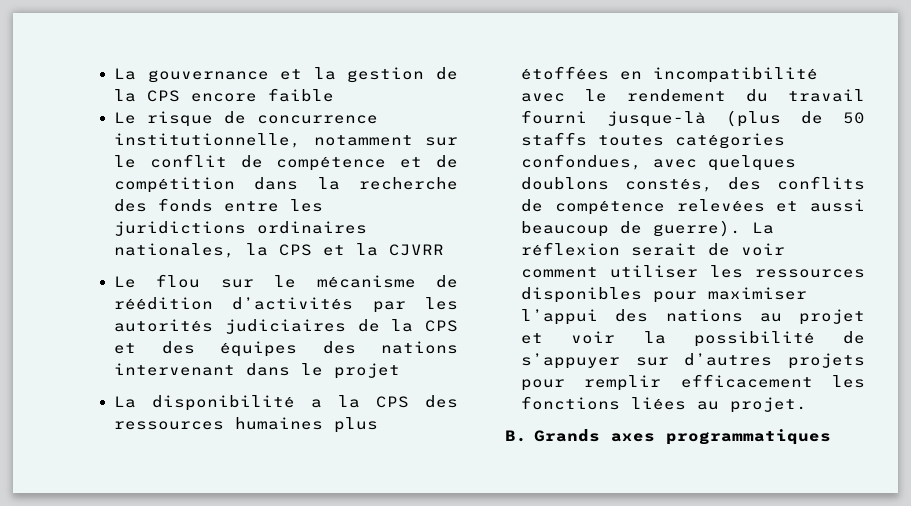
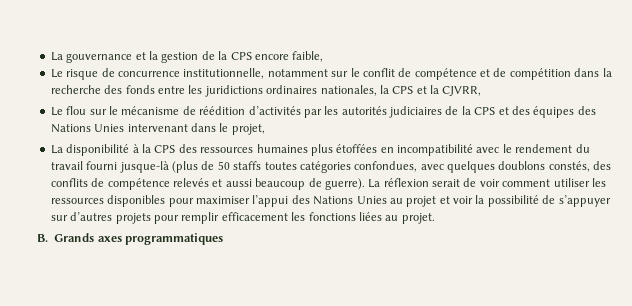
- La gouvernance et la gestion de la CPS encore faible
+ La gouvernance et la gestion de la CPS encore faible,
- Le risque de concurrence institutionnelle, notamment sur le conflit de compétence et de compétition dans la recherche des fonds entre les juridictions ordinaires nationales, la CPS et la CJVRR
+ Le risque de concurrence institutionnelle, notamment sur le conflit de compétence et de compétition dans la recherche des fonds entre les juridictions ordinaires nationales, la CPS et la CJVRR,
- Le flou sur le mécanisme de réédition d’activités par les autorités judiciaires de la CPS et des équipes des nations intervenant dans le projet
+ Le flou sur le mécanisme de réédition d’activités par les autorités judiciaires de la CPS et des équipes des Nations Unies intervenant dans le projet,
- La disponibilité a la CPS des ressources humaines plus étoffées en incompatibilité avec le rendement du travail fourni jusque-là (plus de 50 staffs toutes catégories confondues, avec quelques doublons constés, des conflits de compétence relevées et aussi beaucoup de guerre).
+ La disponibilité à la CPS des ressources humaines plus étoffées en incompatibilité avec le rendement du travail fourni jusque-là (plus de 50 staffs toutes catégories confondues, avec quelques doublons constés, des conflits de compétence relevés et aussi beaucoup de guerre).
- La réflexion serait de voir comment utiliser les ressources disponibles pour maximiser l’appui des nations au projet et voir la possibilité de s’appuyer sur d’autres projets pour remplir efficacement les fonctions liées au projet.
+ La réflexion serait de voir comment utiliser les ressources disponibles pour maximiser l’appui des Nations Unies au projet et voir la possibilité de s’appuyer sur d’autres projets pour remplir efficacement les fonctions liées au projet.

